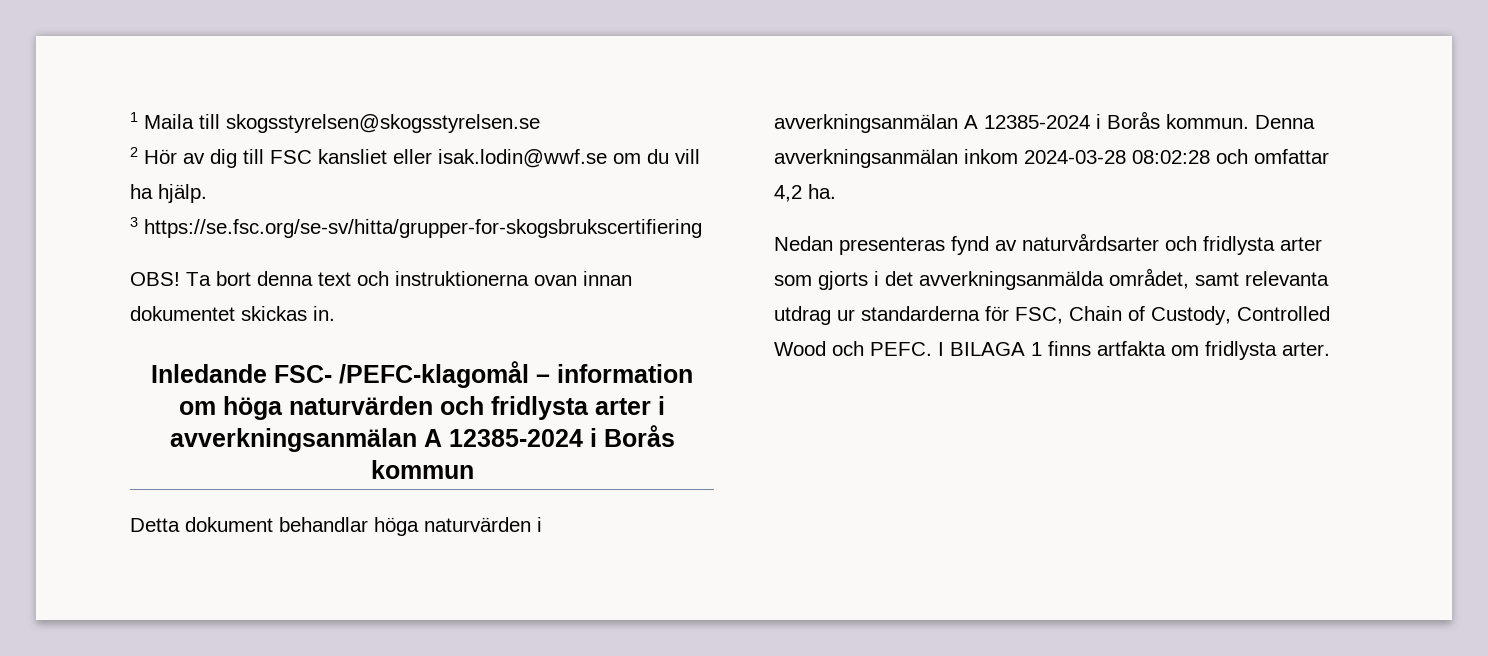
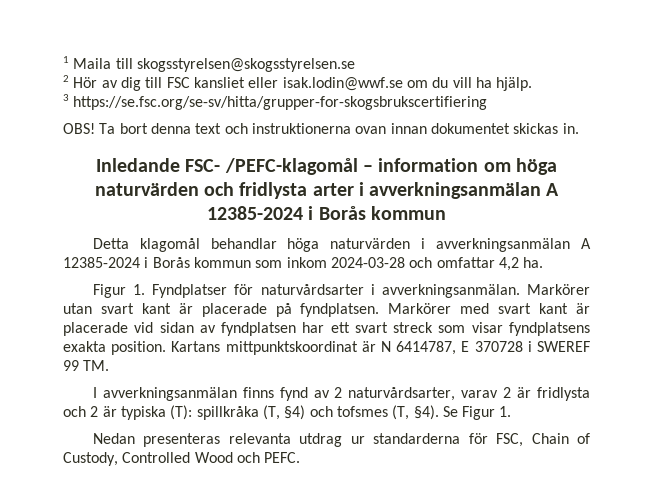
- Detta dokument behandlar höga naturvärden i avverkningsanmälan A 12385-2024 i Borås kommun. Denna avverkningsanmälan inkom 2024-03-28 08:02:28 och omfattar 4,2 ha.
+ Detta klagomål behandlar höga naturvärden i avverkningsanmälan A 12385-2024 i Borås kommun som inkom 2024-03-28 och omfattar 4,2 ha.
- Nedan presenteras fynd av naturvårdsarter och fridlysta arter som gjorts i det avverkningsanmälda området, samt relevanta utdrag ur standarderna för FSC, Chain of Custody, Controlled Wood och PEFC. I BILAGA 1 finns artfakta om fridlysta arter.
+ Figur 1. Fyndplatser för naturvårdsarter i avverkningsanmälan. Markörer utan svart kant är placerade på fyndplatsen. Markörer med svart kant är placerade vid sidan av fyndplatsen har ett svart streck som visar fyndplatsens exakta position. Kartans mittpunktskoordinat är N 6414787, E 370728 i SWEREF 99 TM.
+ I avverkningsanmälan finns fynd av 2 naturvårdsarter, varav 2 är fridlysta och 2 är typiska (T): spillkråka (T, §4) och tofsmes (T, §4). Se Figur 1.
+ Nedan presenteras relevanta utdrag ur standarderna för FSC, Chain of Custody, Controlled Wood och PEFC.

